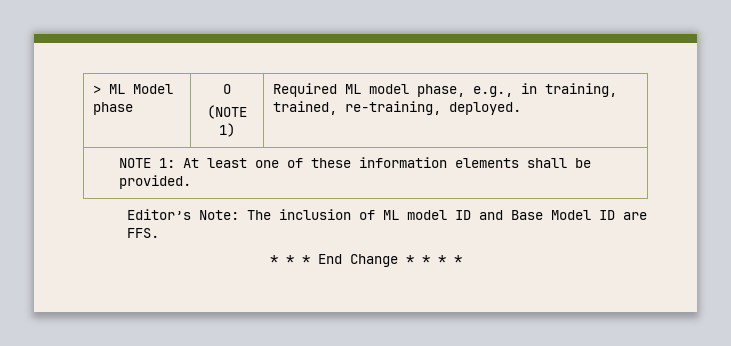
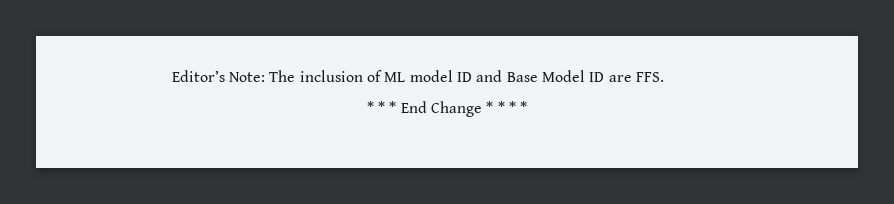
- > ML Model phase | O
- (NOTE 1) | Required ML model phase, e.g., in training, trained, re-training, deployed.
- NOTE 1: At least one of these information elements shall be provided.

